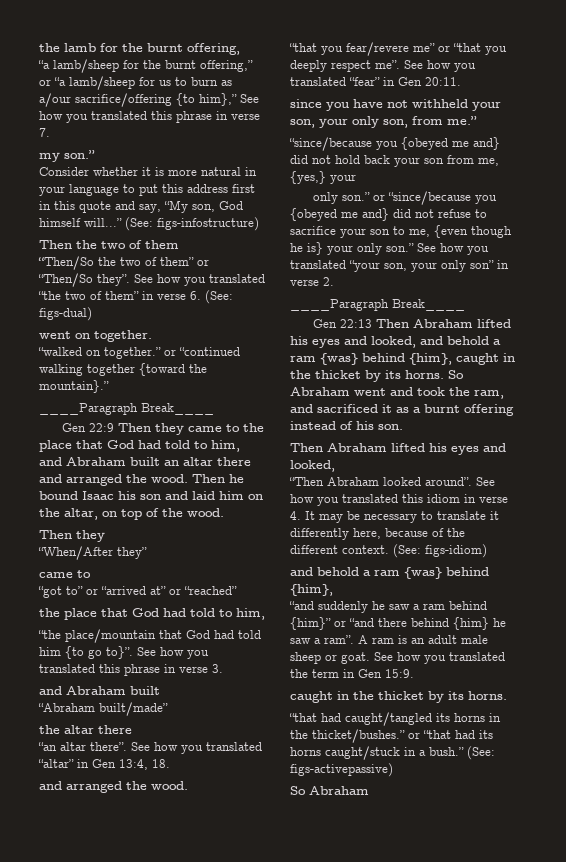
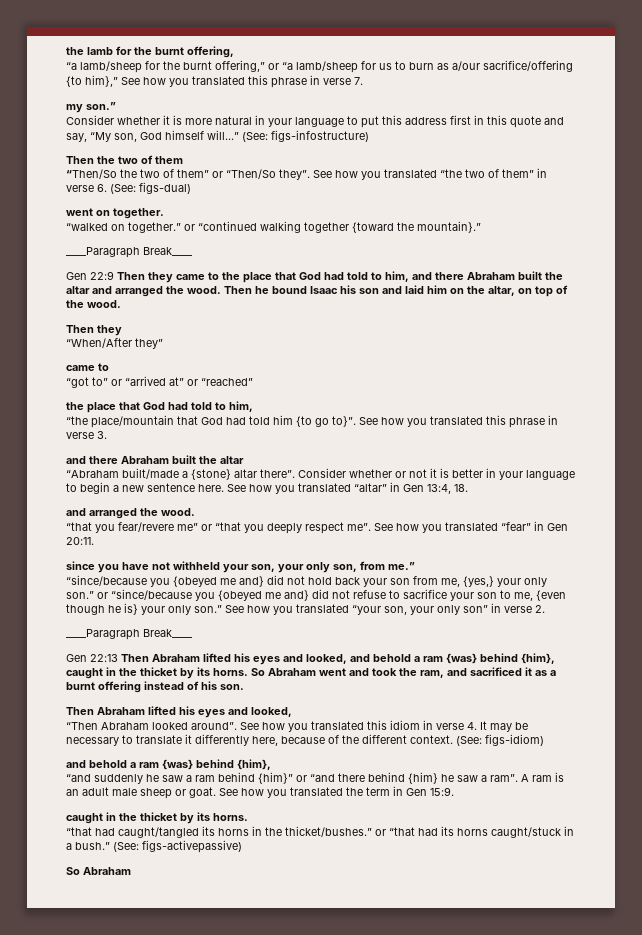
- Gen 22:9 Then they came to the place that God had told to him, and Abraham built an altar there and arranged the wood.
+ Gen 22:9 Then they came to the place that God had told to him, and there Abraham built the altar and arranged the wood.
  See how you translated this phrase in verse 3.
- and Abraham built
+ and there Abraham built the altar
- “Abraham built/made”
- the altar there
- “an altar there”.
+ “Abraham built/made a {stone} altar there”. Consider whether or not it is better in your language to begin a new sentence here.
- “since/because you {obeyed me and} did not hold back your son from me, {yes,} your
- only son.” or “since/because you {obeyed me and} did not refuse to sacrifice your son to me, {even though he is} your only son.”
+ “since/because you {obeyed me and} did not hold back your son from me, {yes,} your only son.” or “since/because you {obeyed me and} did not refuse to sacrifice your son to me, {even though he is} your only son.”

